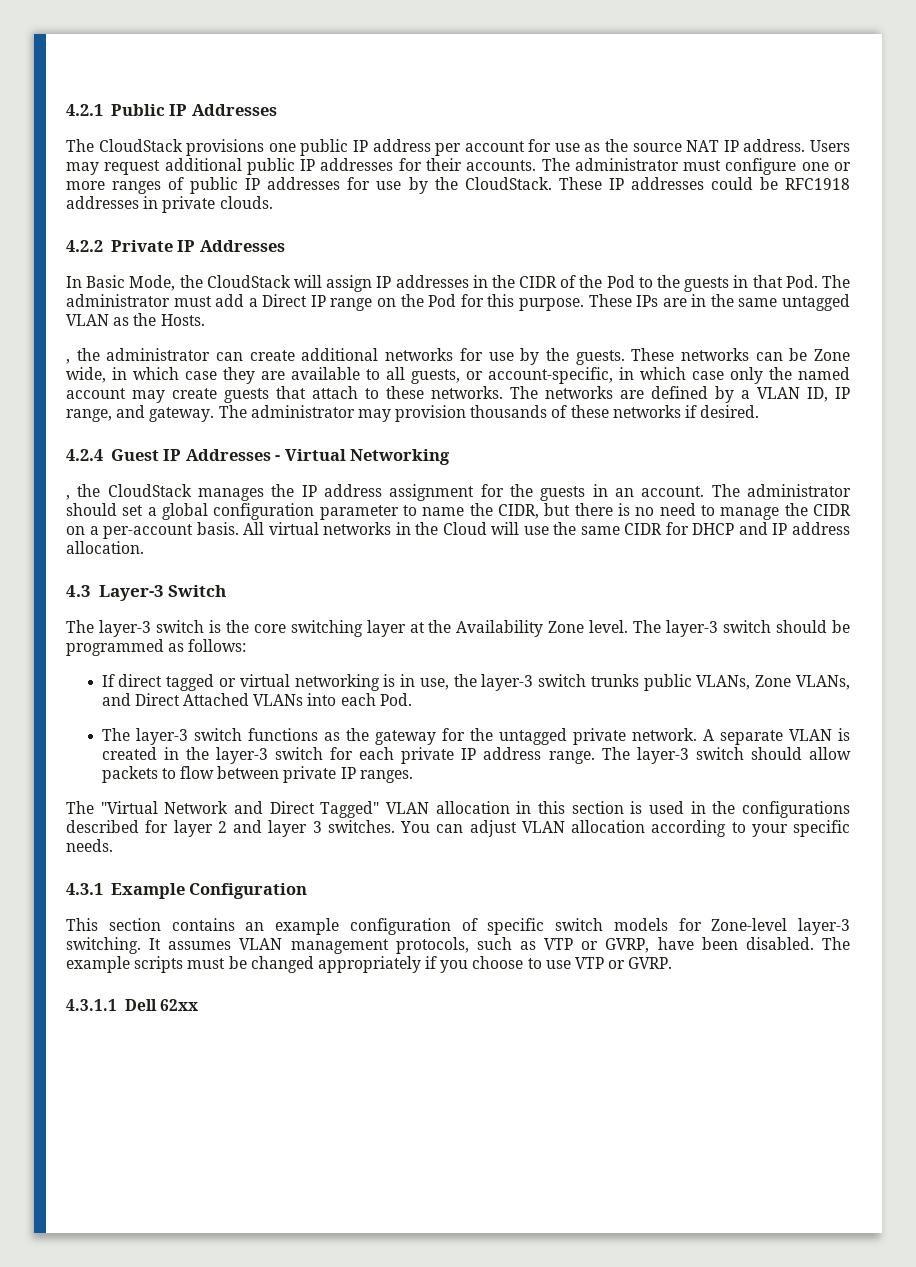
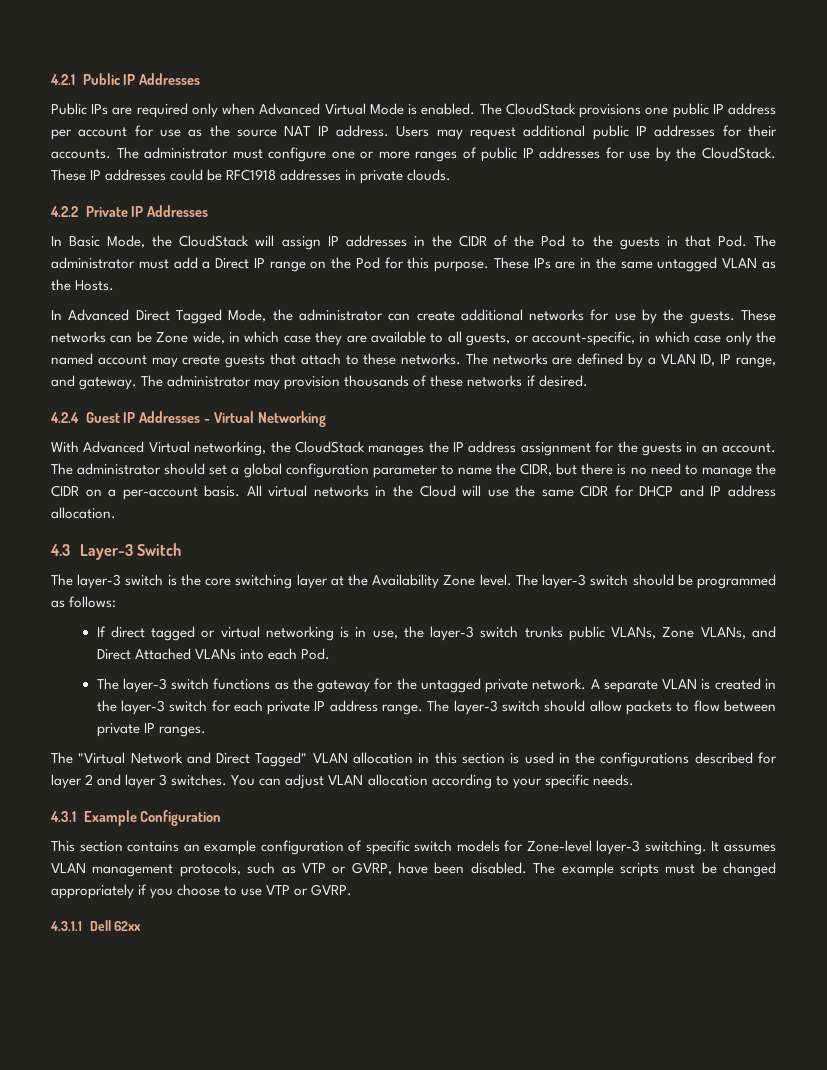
+ Public IPs are required only when Advanced Virtual Mode is enabled.
- , the administrator can create additional networks for use by the guests.
+ In Advanced Direct Tagged Mode, the administrator can create additional networks for use by the guests.
- , the CloudStack manages the IP address assignment for the guests in an account.
+ With Advanced Virtual networking, the CloudStack manages the IP address assignment for the guests in an account.

